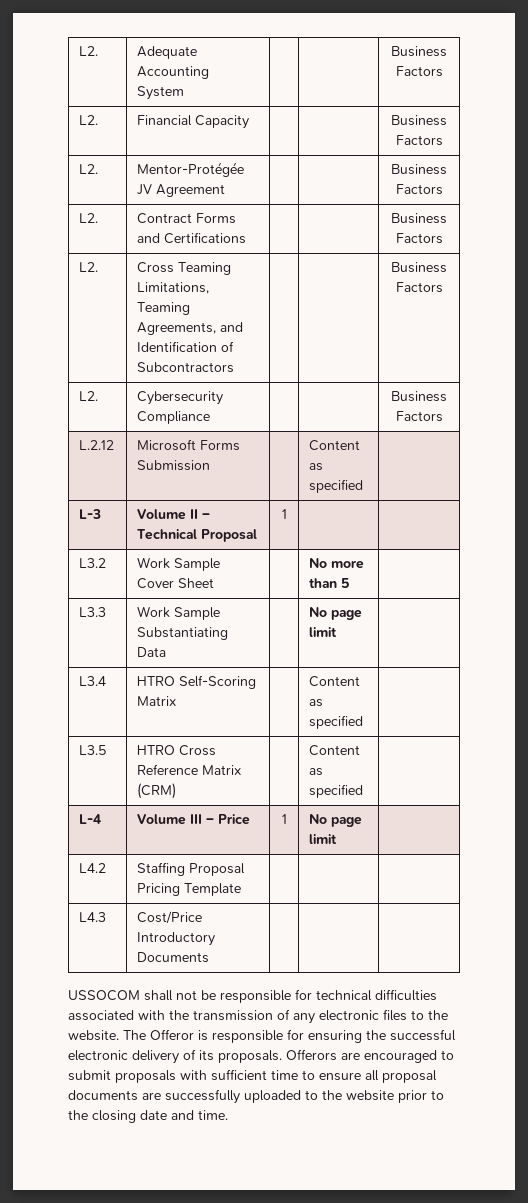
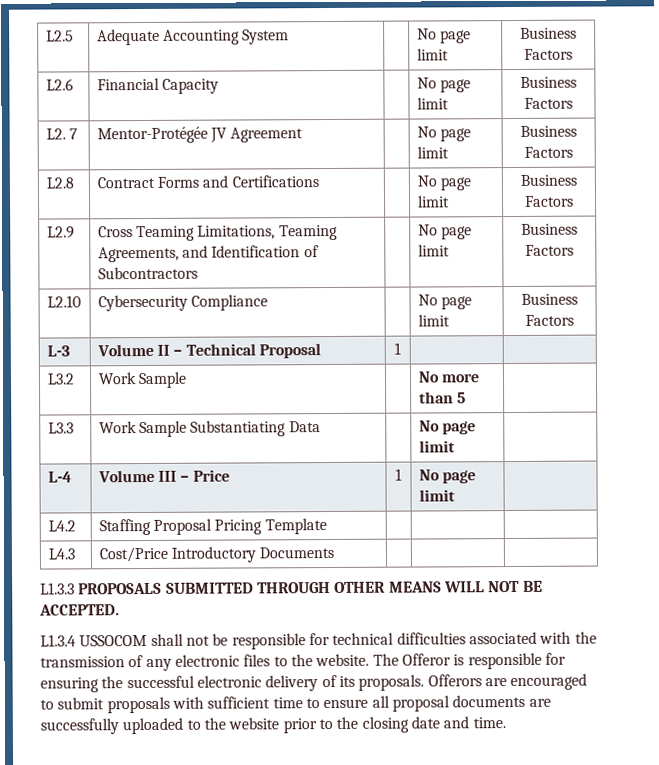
- L2. | Adequate Accounting System | | | Business Factors
- L2. | Financial Capacity | | | Business Factors
- L2. | Mentor-Protégée JV Agreement | | | Business Factors
- L2. | Contract Forms and Certifications | | | Business Factors
- L2. | Cross Teaming Limitations, Teaming Agreements, and Identification of Subcontractors | | | Business Factors
- L2. | Cybersecurity Compliance | | | Business Factors
- L.2.12 | Microsoft Forms Submission | | Content as specified |
+ L2.5 | Adequate Accounting System | | No page limit | Business Factors
+ L2.6 | Financial Capacity | | No page limit | Business Factors
+ L2. 7 | Mentor-Protégée JV Agreement | | No page limit | Business Factors
+ L2.8 | Contract Forms and Certifications | | No page limit | Business Factors
+ L2.9 | Cross Teaming Limitations, Teaming Agreements, and Identification of Subcontractors | | No page limit | Business Factors
+ L2.10 | Cybersecurity Compliance | | No page limit | Business Factors
- L3.2 | Work Sample Cover Sheet | | No more than 5 |
+ L3.2 | Work Sample | | No more than 5 |
- L3.4 | HTRO Self-Scoring Matrix | | Content as specified |
- L3.5 | HTRO Cross Reference Matrix (CRM) | | Content as specified |
- USSOCOM shall not be responsible for technical difficulties associated with the transmission of any electronic files to the website.
+ L1.3.3 PROPOSALS SUBMITTED THROUGH OTHER MEANS WILL NOT BE ACCEPTED.
+ L1.3.4 USSOCOM shall not be responsible for technical difficulties associated with the transmission of any electronic files to the website.

